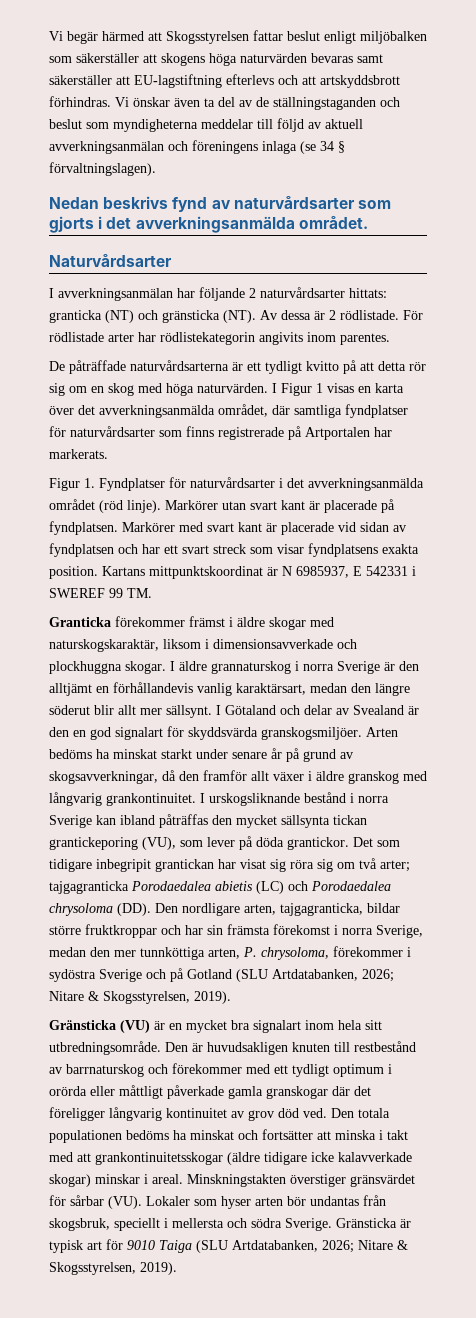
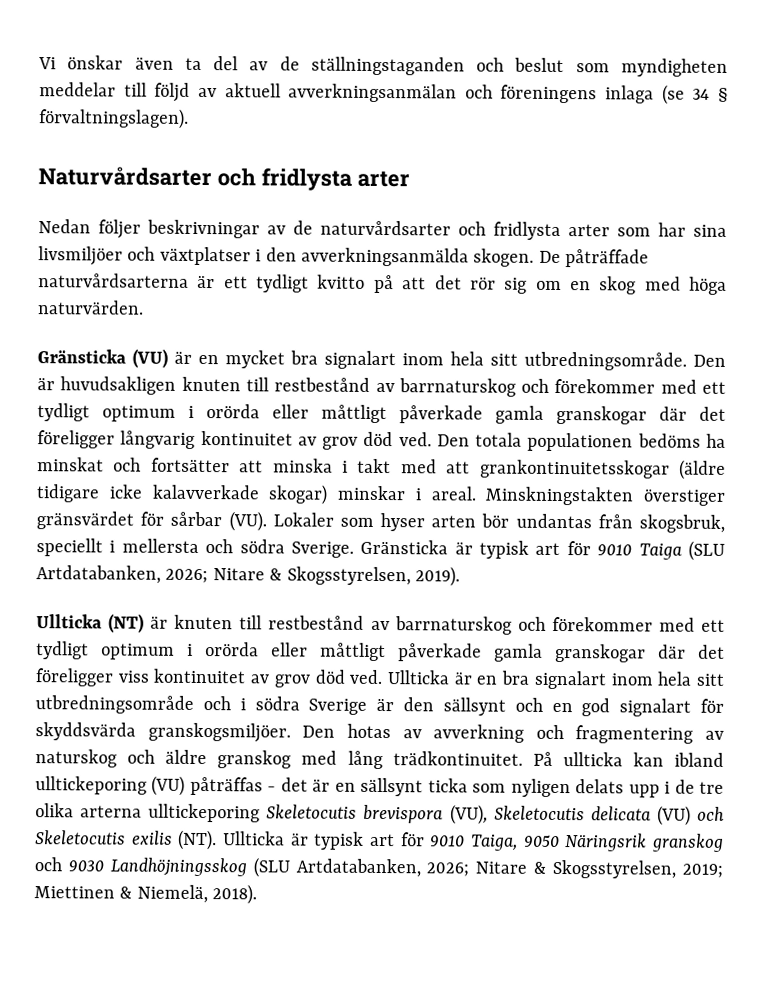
- Vi begär härmed att Skogsstyrelsen fattar beslut enligt miljöbalken som säkerställer att skogens höga naturvärden bevaras samt säkerställer att EU-lagstiftning efterlevs och att artskyddsbrott förhindras. Vi önskar även ta del av de ställningstaganden och beslut som myndigheterna meddelar till följd av aktuell avverkningsanmälan och föreningens inlaga (se 34 § förvaltningslagen).
+ Vi önskar även ta del av de ställningstaganden och beslut som myndigheten meddelar till följd av aktuell avverkningsanmälan och föreningens inlaga (se 34 § förvaltningslagen).
- Nedan beskrivs fynd av naturvårdsarter som gjorts i det avverkningsanmälda området.
- Naturvårdsarter
- I avverkningsanmälan har följande 2 naturvårdsarter hittats: granticka (NT) och gränsticka (NT). Av dessa är 2 rödlistade. För rödlistade arter har rödlistekategorin angivits inom parentes.
- De påträffade naturvårdsarterna är ett tydligt kvitto på att detta rör sig om en skog med höga naturvärden. I Figur 1 visas en karta över det avverkningsanmälda området, där samtliga fyndplatser för naturvårdsarter som finns registrerade på Artportalen har markerats.
- Figur 1. Fyndplatser för naturvårdsarter i det avverkningsanmälda området (röd linje). Markörer utan svart kant är placerade på fyndplatsen. Markörer med svart kant är placerade vid sidan av fyndplatsen och har ett svart streck som visar fyndplatsens exakta position. Kartans mittpunktskoordinat är N 6985937, E 542331 i SWEREF 99 TM.
- Granticka förekommer främst i äldre skogar med naturskogskaraktär, liksom i dimensionsavverkade och plockhuggna skogar. I äldre grannaturskog i norra Sverige är den alltjämt en förhållandevis vanlig karaktärsart, medan den längre söderut blir allt mer sällsynt. I Götaland och delar av Svealand är den en god signalart för skyddsvärda granskogsmiljöer. Arten bedöms ha minskat starkt under senare år på grund av skogsavverkningar, då den framför allt växer i äldre granskog med långvarig grankontinuitet. I urskogsliknande bestånd i norra Sverige kan ibland påträffas den mycket sällsynta tickan grantickeporing (VU), som lever på döda grantickor. Det som tidigare inbegripit grantickan har visat sig röra sig om två arter; tajgagranticka Porodaedalea abietis (LC) och Porodaedalea chrysoloma (DD). Den nordligare arten, tajgagranticka, bildar större fruktkroppar och har sin främsta förekomst i norra Sverige, medan den mer tunnköttiga arten, P. chrysoloma, förekommer i sydöstra Sverige och på Gotland (SLU Artdatabanken, 2026; Nitare & Skogsstyrelsen, 2019).
+ Naturvårdsarter och fridlysta arter
+ Nedan följer beskrivningar av de naturvårdsarter och fridlysta arter som har sina livsmiljöer och växtplatser i den avverkningsanmälda skogen. De påträffade naturvårdsarterna är ett tydligt kvitto på att det rör sig om en skog med höga naturvärden.
+ Ullticka (NT) är knuten till restbestånd av barrnaturskog och förekommer med ett tydligt optimum i orörda eller måttligt påverkade gamla granskogar där det föreligger viss kontinuitet av grov död ved. Ullticka är en bra signalart inom hela sitt utbredningsområde och i södra Sverige är den sällsynt och en god signalart för skyddsvärda granskogsmiljöer. Den hotas av avverkning och fragmentering av naturskog och äldre granskog med lång trädkontinuitet. På ullticka kan ibland ulltickeporing (VU) påträffas - det är en sällsynt ticka som nyligen delats upp i de tre olika arterna ulltickeporing Skeletocutis brevispora (VU), Skeletocutis delicata (VU) och Skeletocutis exilis (NT). Ullticka är typisk art för 9010 Taiga, 9050 Näringsrik granskog och 9030 Landhöjningsskog (SLU Artdatabanken, 2026; Nitare & Skogsstyrelsen, 2019; Miettinen & Niemelä, 2018).

